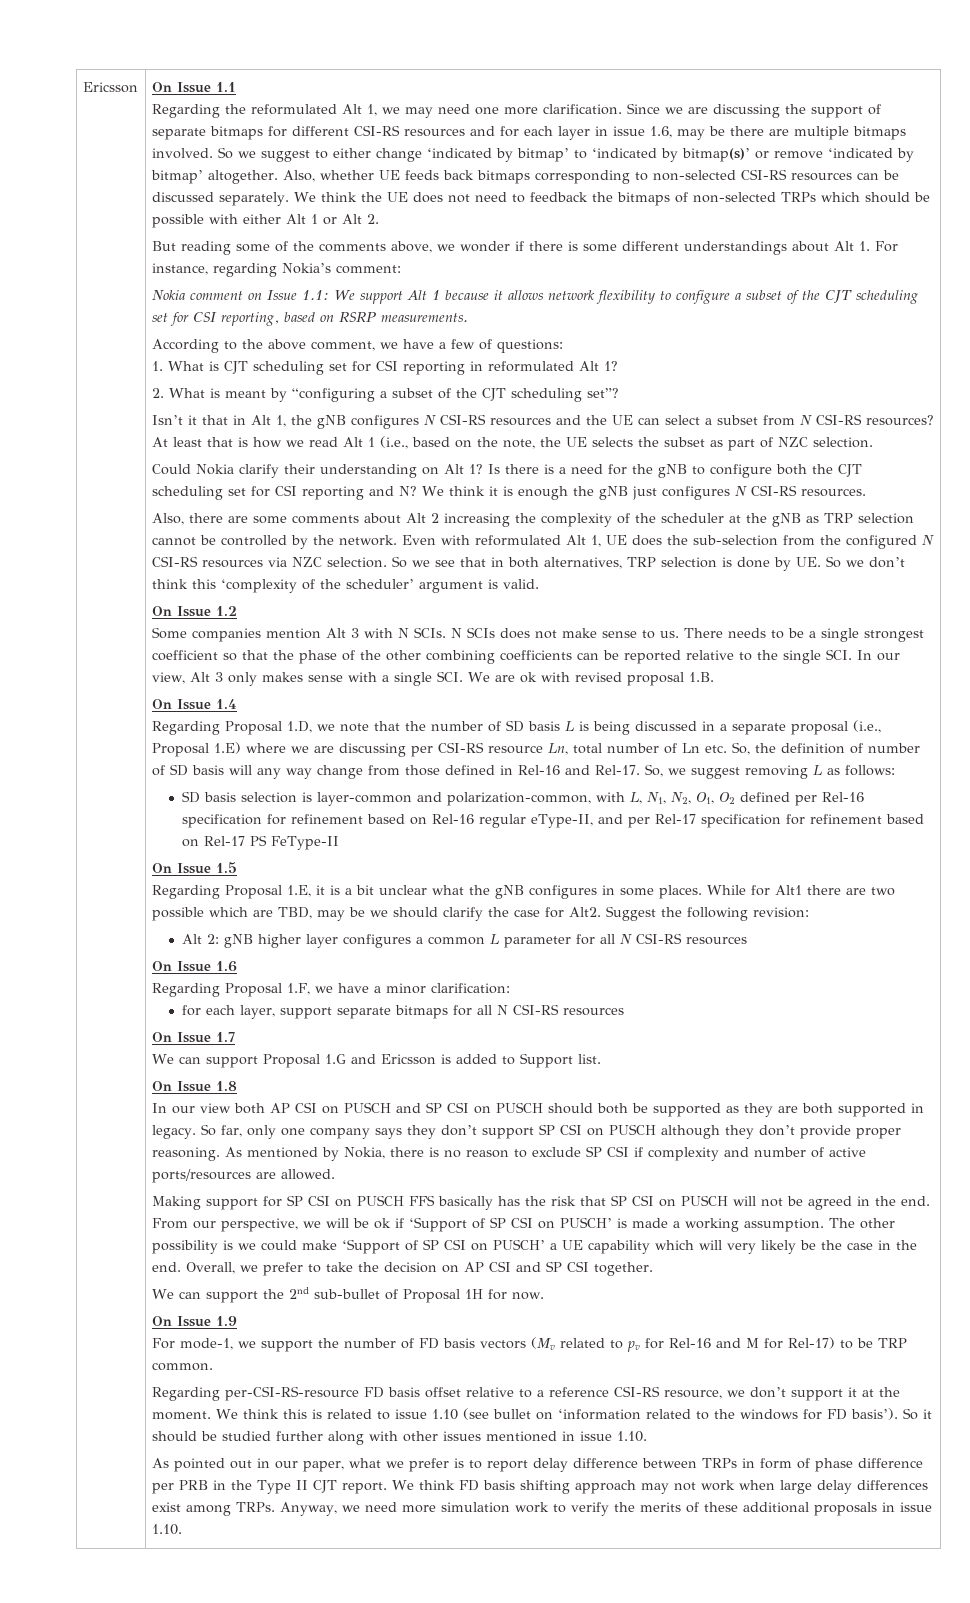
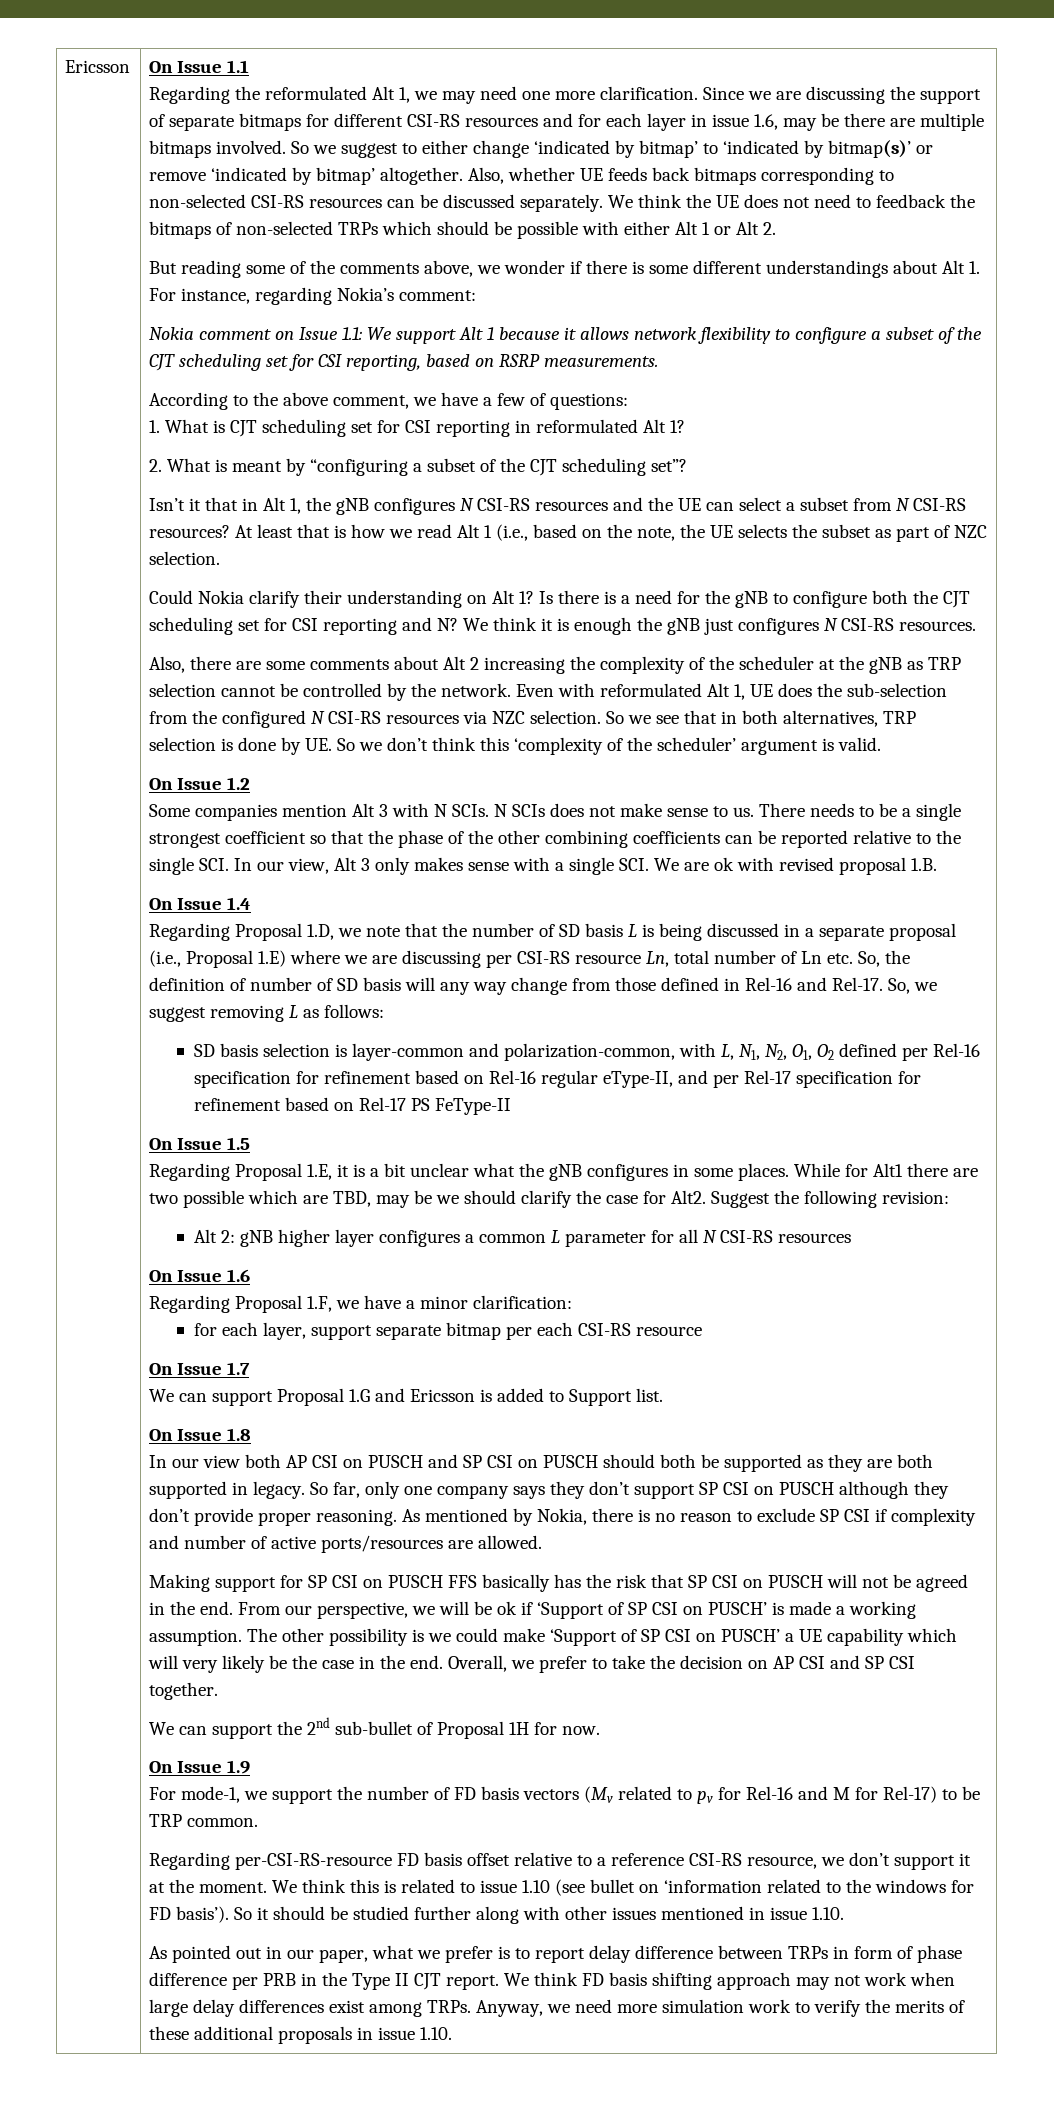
- for each layer, support separate bitmaps for all N CSI-RS resources
+ for each layer, support separate bitmap per each CSI-RS resource

